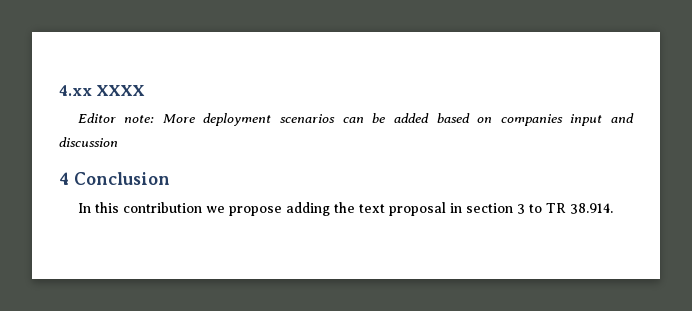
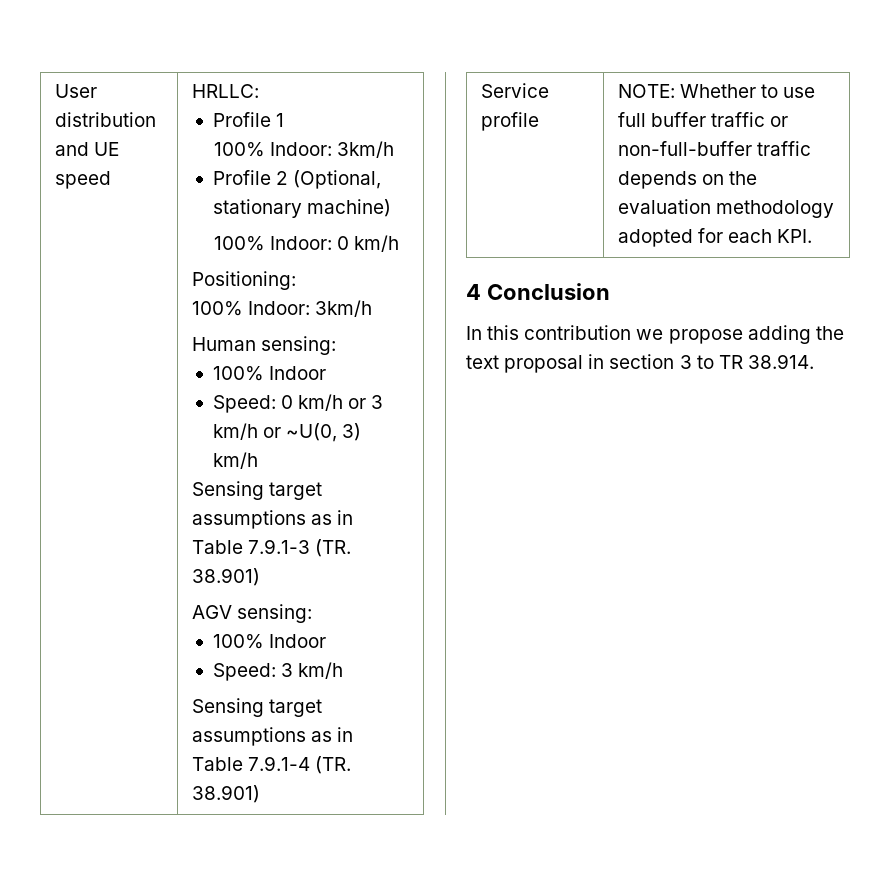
- 4.xx XXXX
- Editor note: More deployment scenarios can be added based on companies input and discussion
+ User distribution and UE speed | HRLLC:
+ Profile 1
+ 100% Indoor: 3km/h
+ Profile 2 (Optional, stationary machine)
+ 100% Indoor: 0 km/h
+ Positioning:
+ 100% Indoor: 3km/h
+ Human sensing:
+ 100% Indoor
+ Speed: 0 km/h or 3 km/h or ~U(0, 3) km/h
+ Sensing target assumptions as in Table 7.9.1-3 (TR. 38.901)
+ AGV sensing:
+ 100% Indoor
+ Speed: 3 km/h
+ Sensing target assumptions as in Table 7.9.1-4 (TR. 38.901)
+ Service profile | NOTE: Whether to use full buffer traffic or non-full-buffer traffic depends on the evaluation methodology adopted for each KPI.

